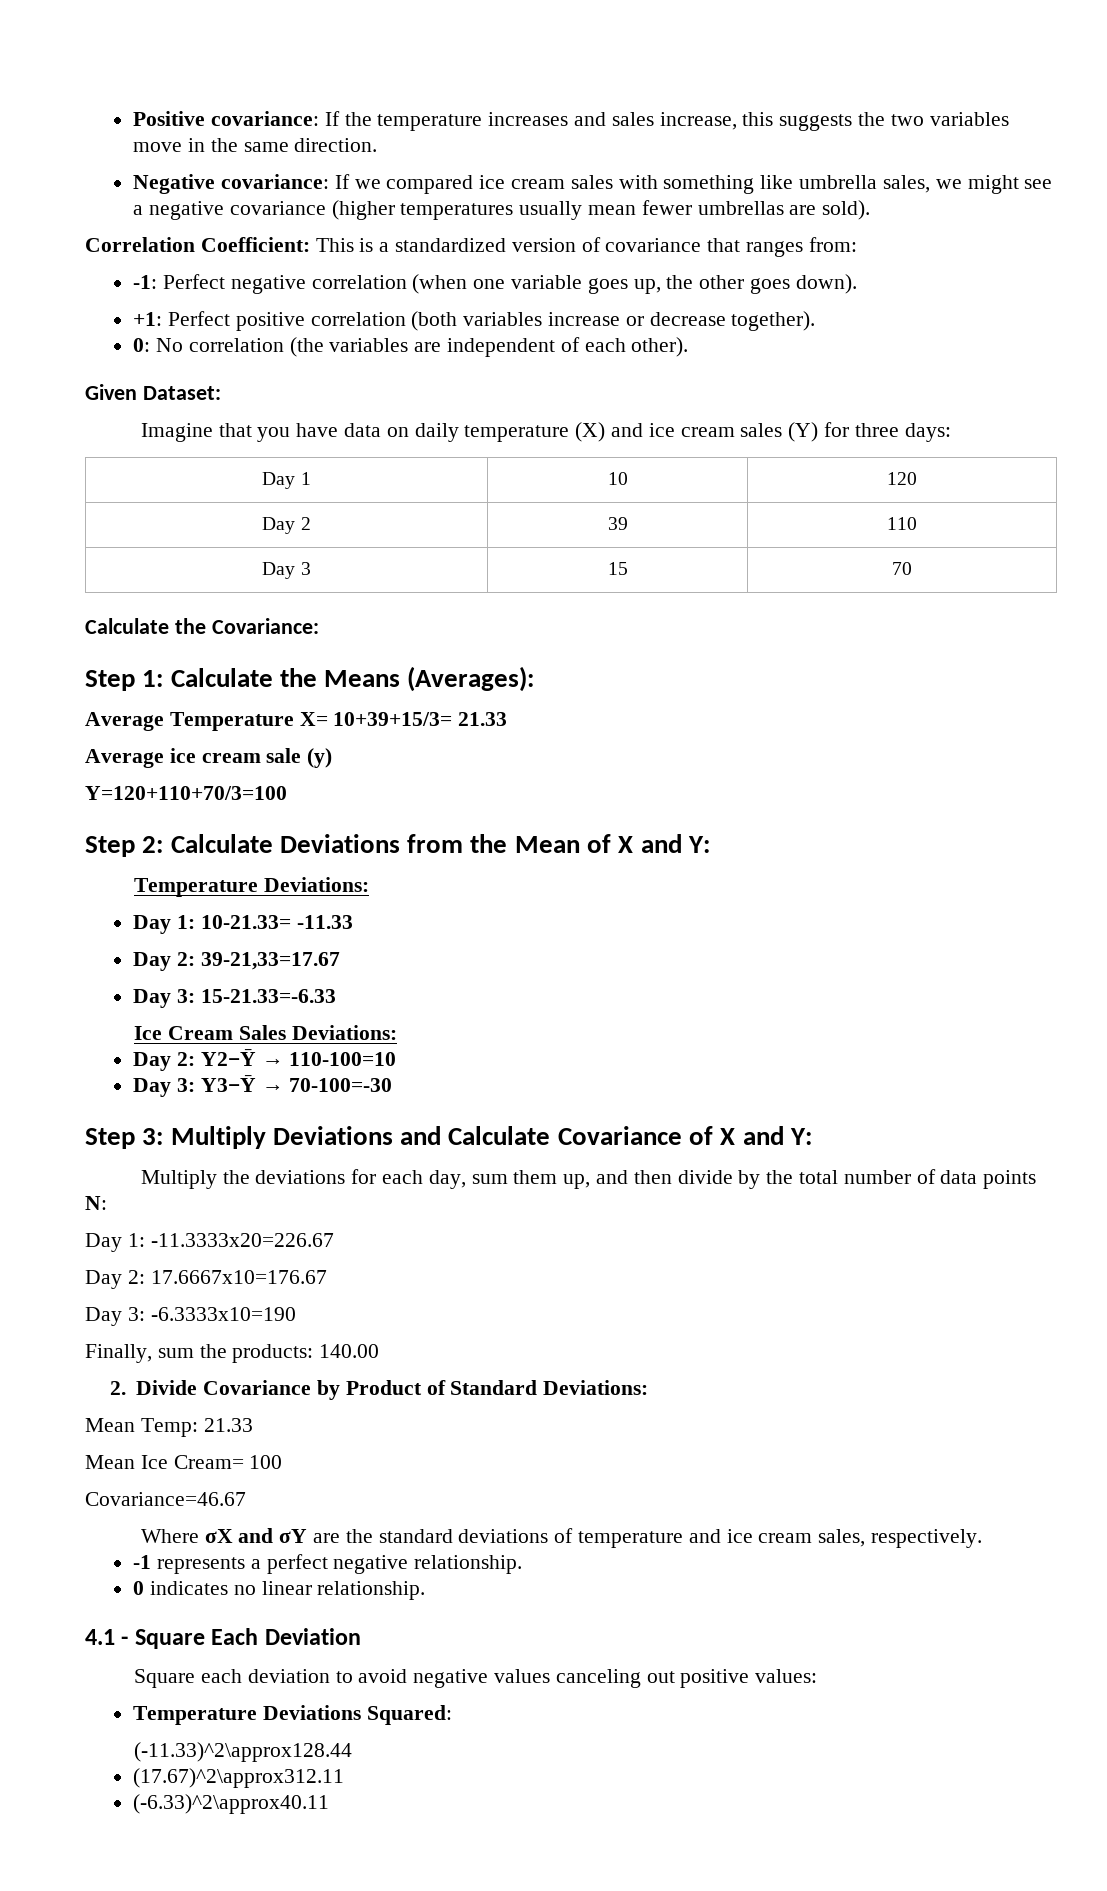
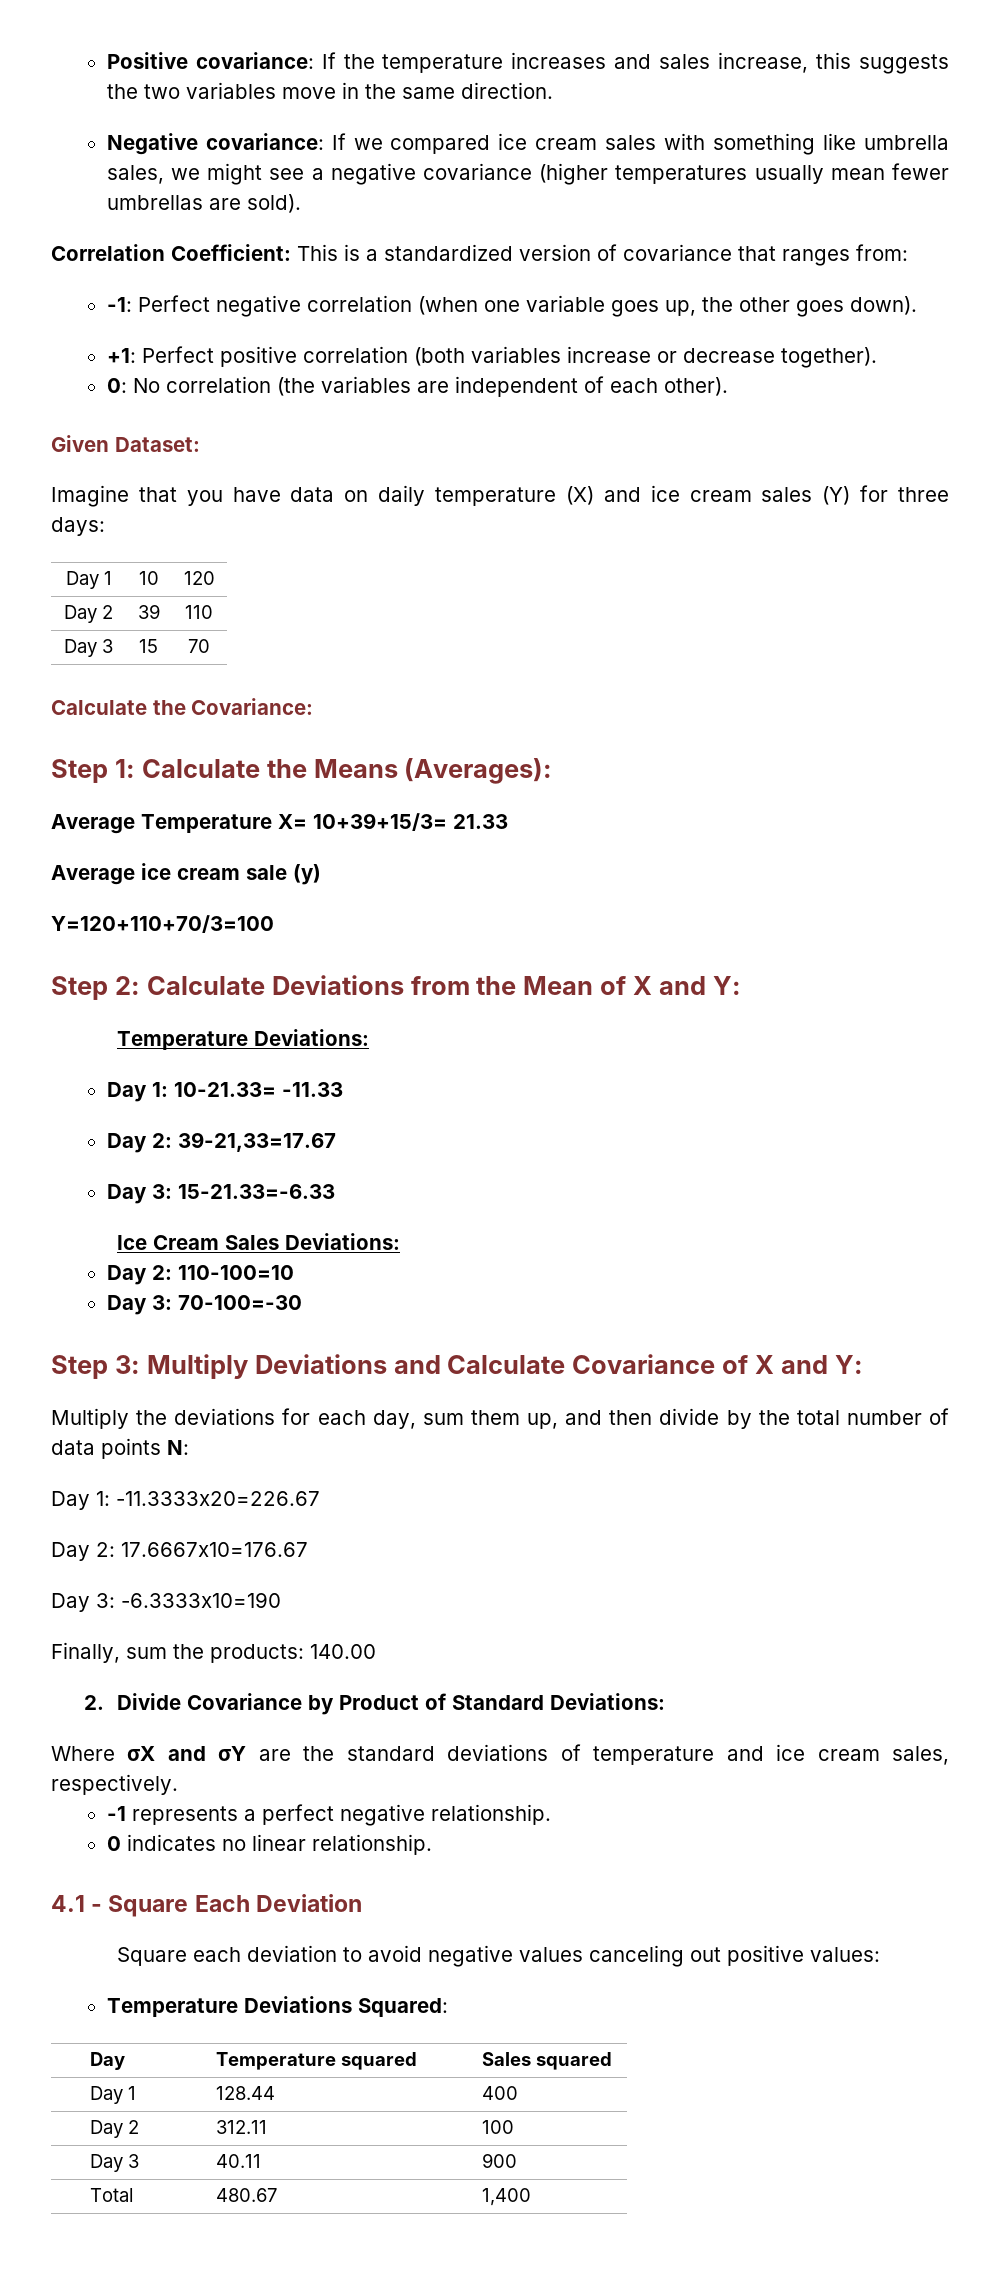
- Day 2: Y2−Ȳ → 110-100=10
+ Day 2: 110-100=10
- Day 3: Y3−Ȳ → 70-100=-30
+ Day 3: 70-100=-30
- Mean Temp: 21.33
- Mean Ice Cream= 100
- Covariance=46.67
- (-11.33)^2\approx128.44
- (17.67)^2\approx312.11
- (-6.33)^2\approx40.11
+ Day | Temperature squared | Sales squared
+ Day 1 | 128.44 | 400
+ Day 2 | 312.11 | 100
+ Day 3 | 40.11 | 900
+ Total | 480.67 | 1,400

